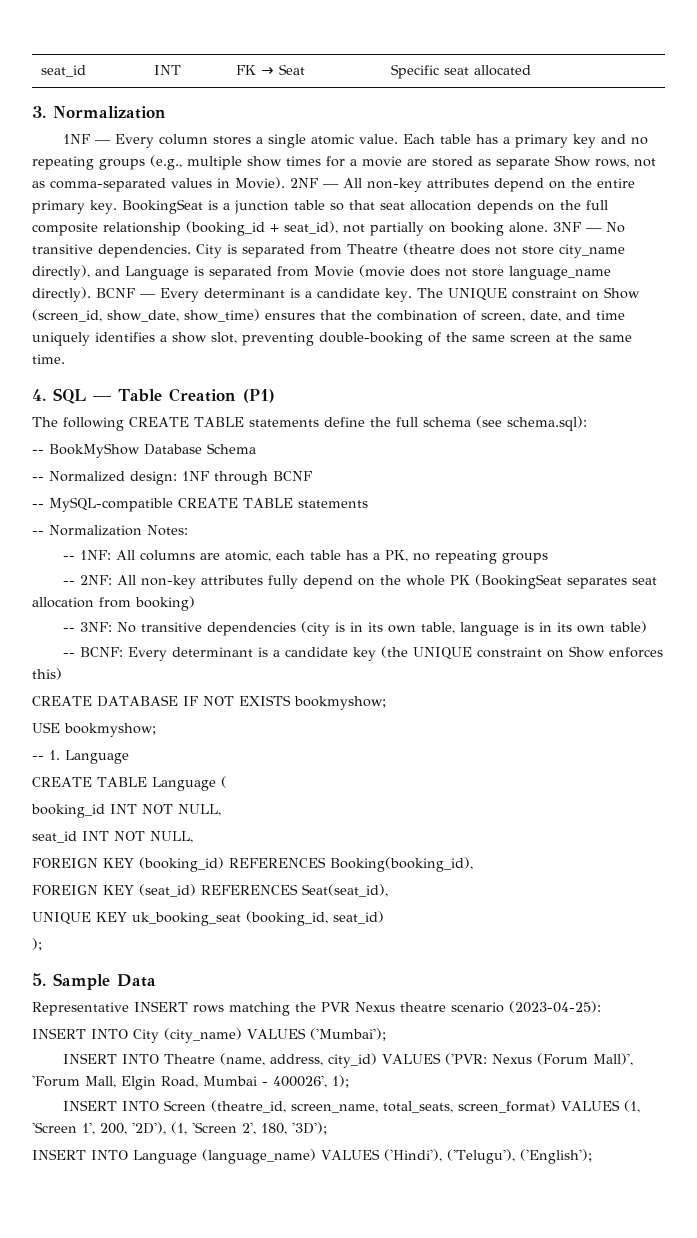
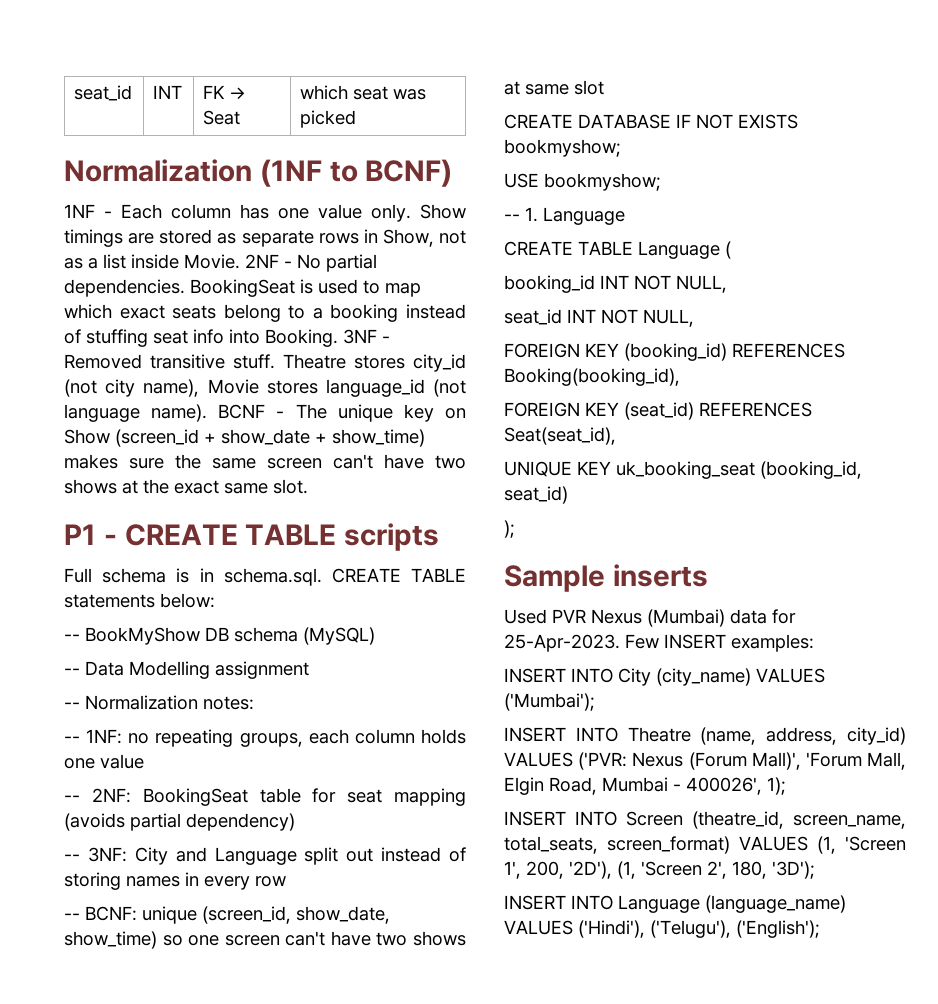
- seat_id | INT | FK → Seat | Specific seat allocated
- 3. Normalization
- 1NF — Every column stores a single atomic value. Each table has a primary key and no repeating groups (e.g., multiple show times for a movie are stored as separate Show rows, not as comma-separated values in Movie). 2NF — All non-key attributes depend on the entire primary key. BookingSeat is a junction table so that seat allocation depends on the full composite relationship (booking_id + seat_id), not partially on booking alone. 3NF — No transitive dependencies. City is separated from Theatre (theatre does not store city_name directly), and Language is separated from Movie (movie does not store language_name directly). BCNF — Every determinant is a candidate key. The UNIQUE constraint on Show (screen_id, show_date, show_time) ensures that the combination of screen, date, and time uniquely identifies a show slot, preventing double-booking of the same screen at the same time.
- 4. SQL — Table Creation (P1)
- The following CREATE TABLE statements define the full schema (see schema.sql):
- -- BookMyShow Database Schema
- -- Normalized design: 1NF through BCNF
- -- MySQL-compatible CREATE TABLE statements
- -- Normalization Notes:
- -- 1NF: All columns are atomic, each table has a PK, no repeating groups
- -- 2NF: All non-key attributes fully depend on the whole PK (BookingSeat separates seat allocation from booking)
- -- 3NF: No transitive dependencies (city is in its own table, language is in its own table)
- -- BCNF: Every determinant is a candidate key (the UNIQUE constraint on Show enforces this)
+ seat_id | INT | FK → Seat | which seat was picked
+ Normalization (1NF to BCNF)
+ 1NF - Each column has one value only. Show timings are stored as separate rows in Show, not as a list inside Movie. 2NF - No partial dependencies. BookingSeat is used to map which exact seats belong to a booking instead of stuffing seat info into Booking. 3NF - Removed transitive stuff. Theatre stores city_id (not city name), Movie stores language_id (not language name). BCNF - The unique key on Show (screen_id + show_date + show_time) makes sure the same screen can't have two shows at the exact same slot.
+ P1 - CREATE TABLE scripts
+ Full schema is in schema.sql. CREATE TABLE statements below:
+ -- BookMyShow DB schema (MySQL)
+ -- Data Modelling assignment
+ -- Normalization notes:
+ -- 1NF: no repeating groups, each column holds one value
+ -- 2NF: BookingSeat table for seat mapping (avoids partial dependency)
+ -- 3NF: City and Language split out instead of storing names in every row
+ -- BCNF: unique (screen_id, show_date, show_time) so one screen can't have two shows at same slot
- 5. Sample Data
- Representative INSERT rows matching the PVR Nexus theatre scenario (2023-04-25):
+ Sample inserts
+ Used PVR Nexus (Mumbai) data for 25-Apr-2023. Few INSERT examples:

